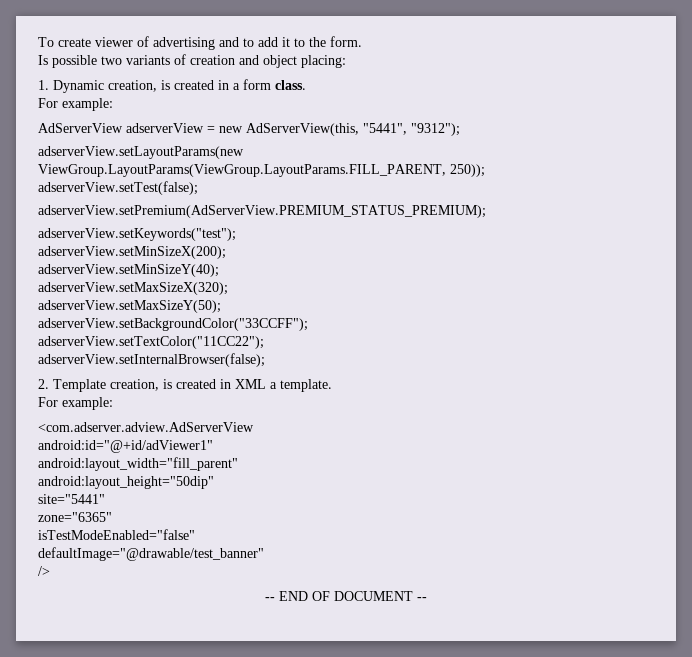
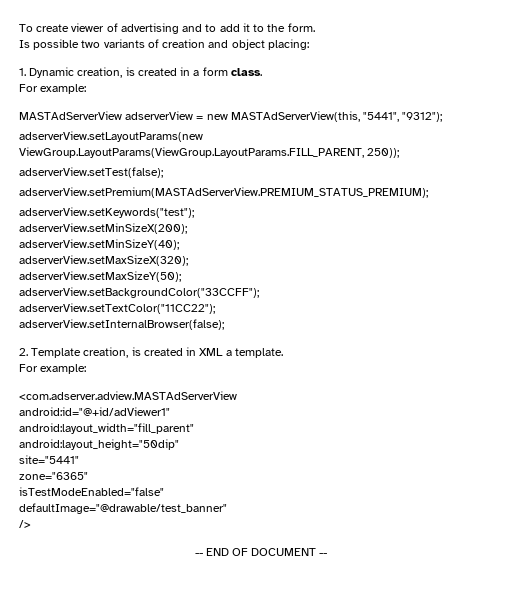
- AdServerView adserverView = new AdServerView(this, "5441", "9312");
+ MASTAdServerView adserverView = new MASTAdServerView(this, "5441", "9312");
- adserverView.setPremium(AdServerView.PREMIUM_STATUS_PREMIUM);
+ adserverView.setPremium(MASTAdServerView.PREMIUM_STATUS_PREMIUM);
- <com.adserver.adview.AdServerView
+ <com.adserver.adview.MASTAdServerView

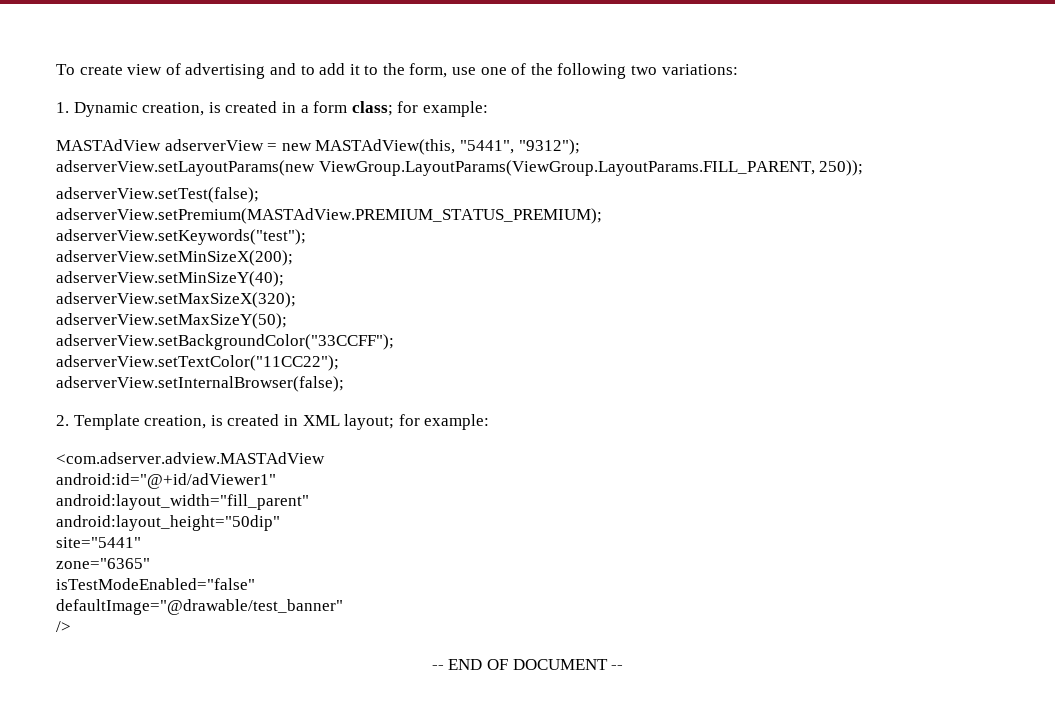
- To create viewer of advertising and to add it to the form.
- Is possible two variants of creation and object placing:
+ To create view of advertising and to add it to the form, use one of the following two variations:
- 1. Dynamic creation, is created in a form class.
- For example:
- MASTAdServerView adserverView = new MASTAdServerView(this, "5441", "9312");
+ 1. Dynamic creation, is created in a form class; for example:
+ MASTAdView adserverView = new MASTAdView(this, "5441", "9312");
- adserverView.setPremium(MASTAdServerView.PREMIUM_STATUS_PREMIUM);
+ adserverView.setPremium(MASTAdView.PREMIUM_STATUS_PREMIUM);
- 2. Template creation, is created in XML a template.
- For example:
- <com.adserver.adview.MASTAdServerView
+ 2. Template creation, is created in XML layout; for example:
+ <com.adserver.adview.MASTAdView

